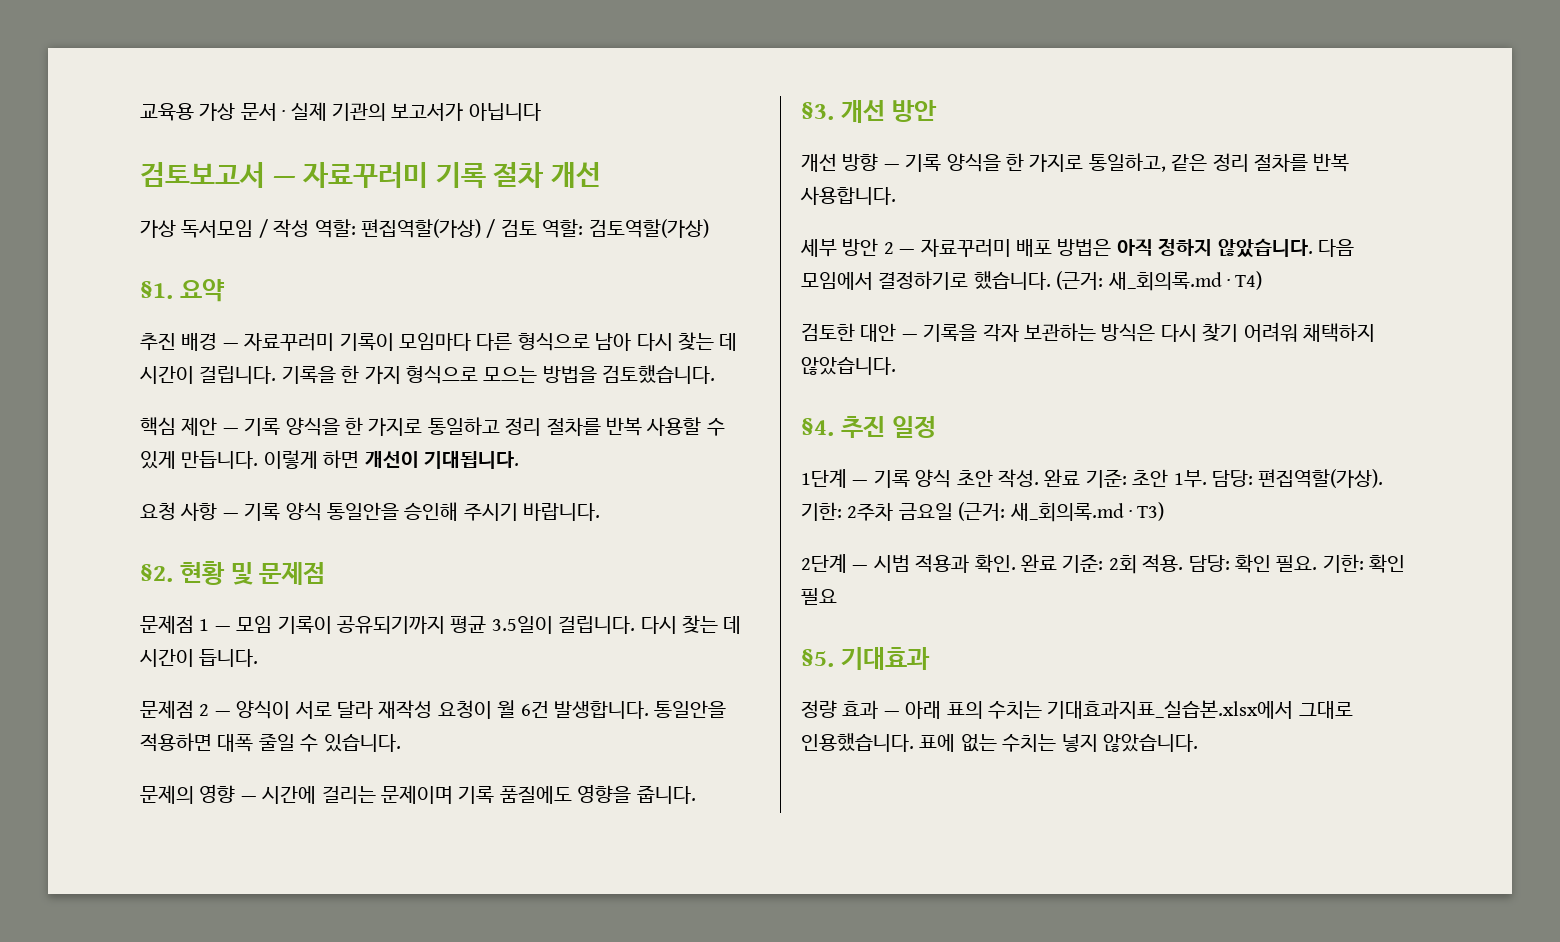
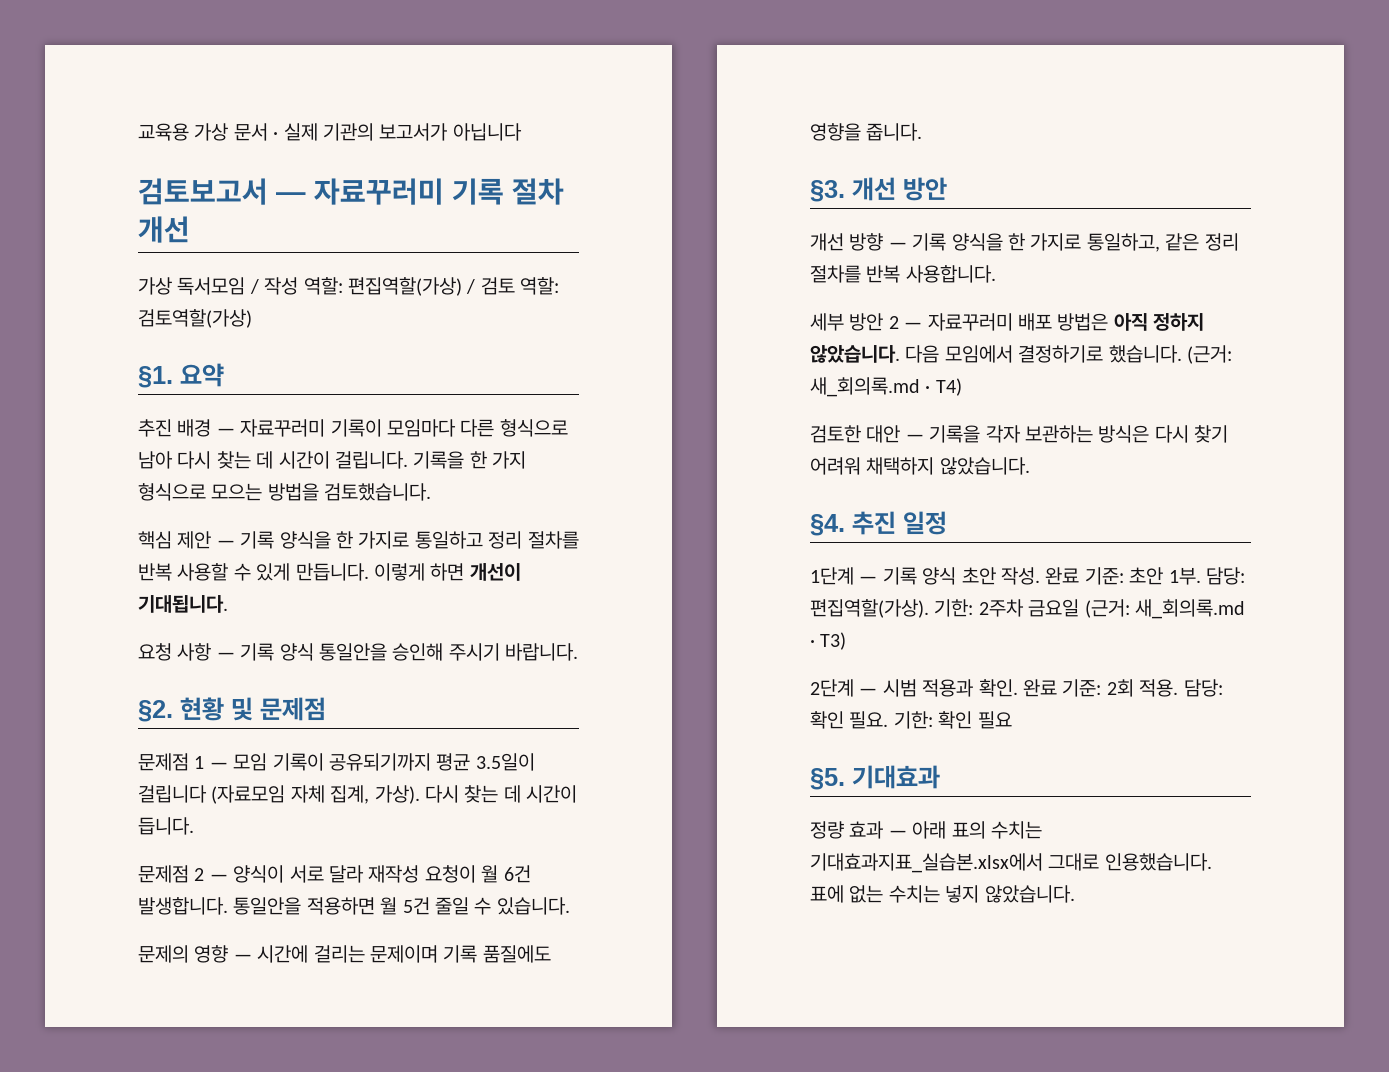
- 문제점 1 — 모임 기록이 공유되기까지 평균 3.5일이 걸립니다.
+ 문제점 1 — 모임 기록이 공유되기까지 평균 3.5일이 걸립니다 (자료모임 자체 집계, 가상).
- 통일안을 적용하면 대폭 줄일 수 있습니다.
+ 통일안을 적용하면 월 5건 줄일 수 있습니다.

